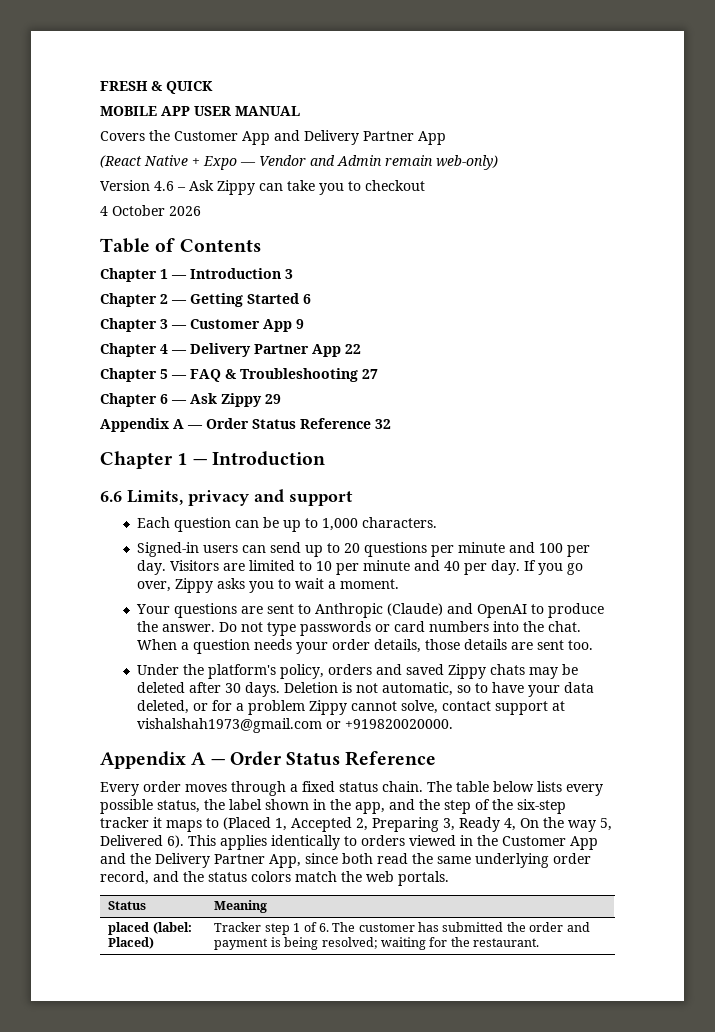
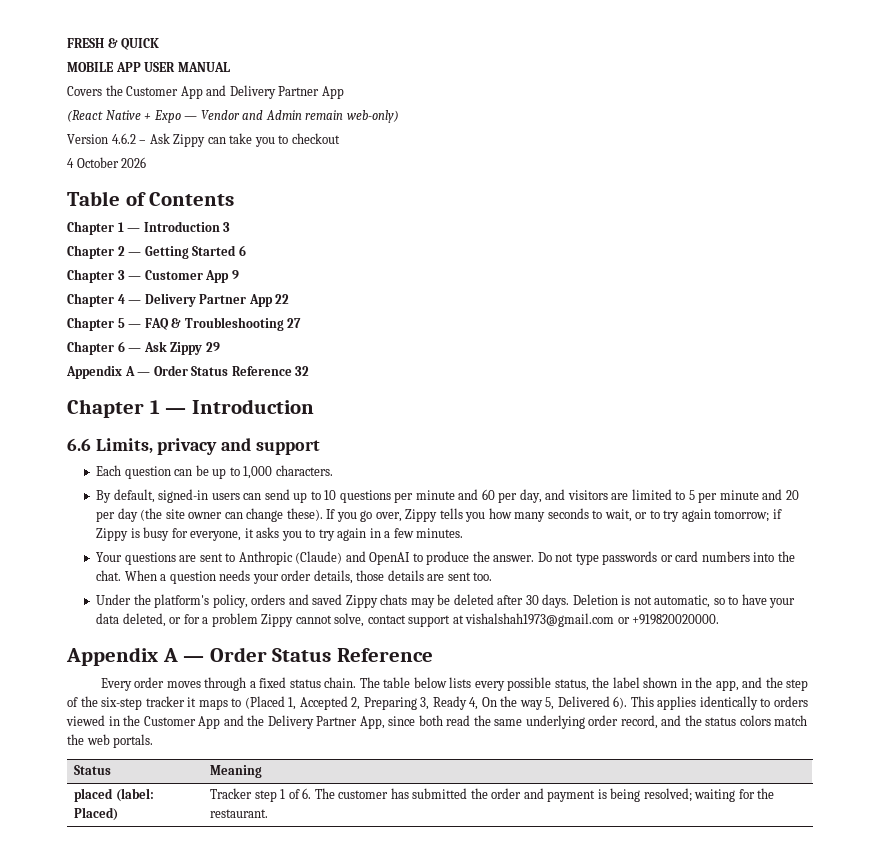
- Version 4.6 – Ask Zippy can take you to checkout
+ Version 4.6.2 – Ask Zippy can take you to checkout
- Signed-in users can send up to 20 questions per minute and 100 per day. Visitors are limited to 10 per minute and 40 per day.
+ By default, signed-in users can send up to 10 questions per minute and 60 per day, and visitors are limited to 5 per minute and 20 per day (the site owner can change these).
- If you go over, Zippy asks you to wait a moment.
+ If you go over, Zippy tells you how many seconds to wait, or to try again tomorrow; if Zippy is busy for everyone, it asks you to try again in a few minutes.

